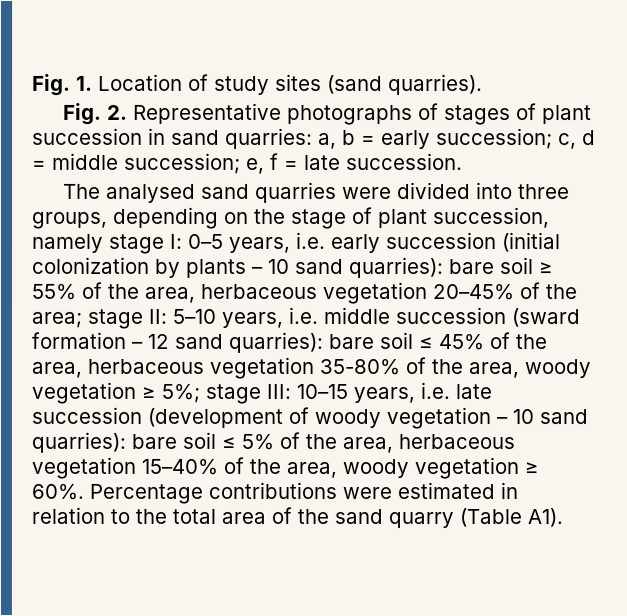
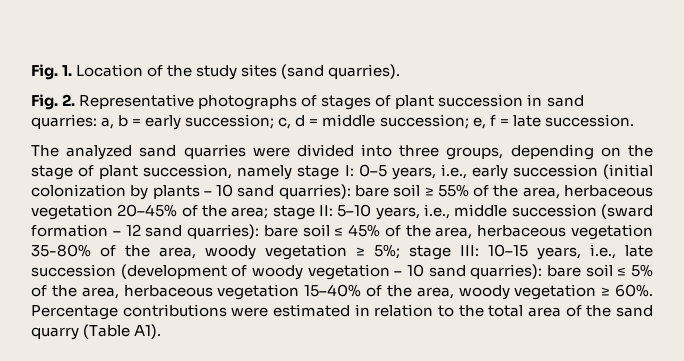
- Fig. 1. Location of study sites (sand quarries).
+ Fig. 1. Location of the study sites (sand quarries).
- The analysed sand quarries were divided into three groups, depending on the stage of plant succession, namely stage I:
+ The analyzed sand quarries were divided into three groups, depending on the stage of plant succession, namely stage I:
- 0–5 years, i.e. early succession (initial colonization by plants – 10 sand quarries):
+ 0–5 years, i.e., early succession (initial colonization by plants – 10 sand quarries):
- 5–10 years, i.e. middle succession (sward formation – 12 sand quarries):
+ 5–10 years, i.e., middle succession (sward formation – 12 sand quarries):
- 10–15 years, i.e. late succession (development of woody vegetation – 10 sand quarries):
+ 10–15 years, i.e., late succession (development of woody vegetation – 10 sand quarries):

